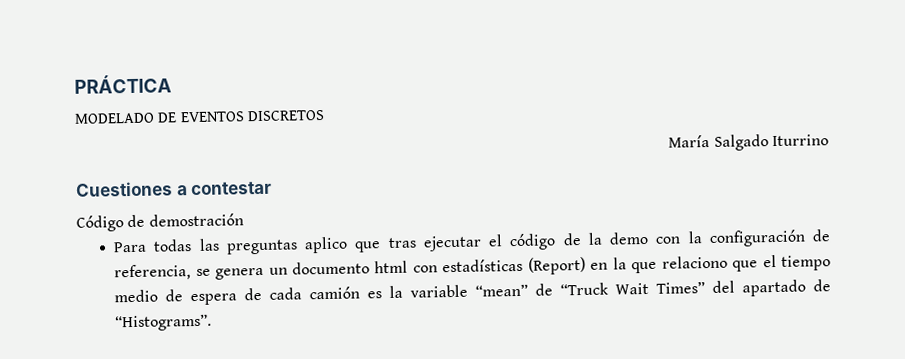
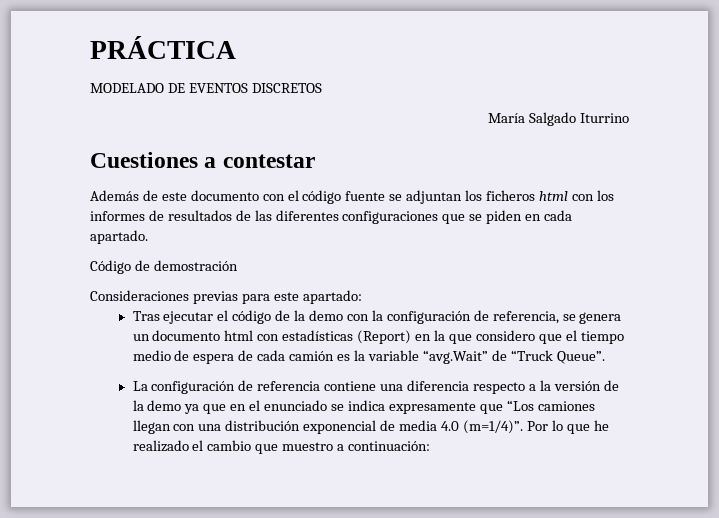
+ Además de este documento con el código fuente se adjuntan los ficheros html con los informes de resultados de las diferentes configuraciones que se piden en cada apartado.
  Código de demostración
- Para todas las preguntas aplico que tras ejecutar el código de la demo con la configuración de referencia, se genera un documento html con estadísticas (Report) en la que relaciono que el tiempo medio de espera de cada camión es la variable “mean” de “Truck Wait Times” del apartado de “Histograms”.
+ Consideraciones previas para este apartado:
+ Tras ejecutar el código de la demo con la configuración de referencia, se genera un documento html con estadísticas (Report) en la que considero que el tiempo medio de espera de cada camión es la variable “avg.Wait” de “Truck Queue”.
+ La configuración de referencia contiene una diferencia respecto a la versión de la demo ya que en el enunciado se indica expresamente que “Los camiones llegan con una distribución exponencial de media 4.0 (m=1/4)”. Por lo que he realizado el cambio que muestro a continuación:

